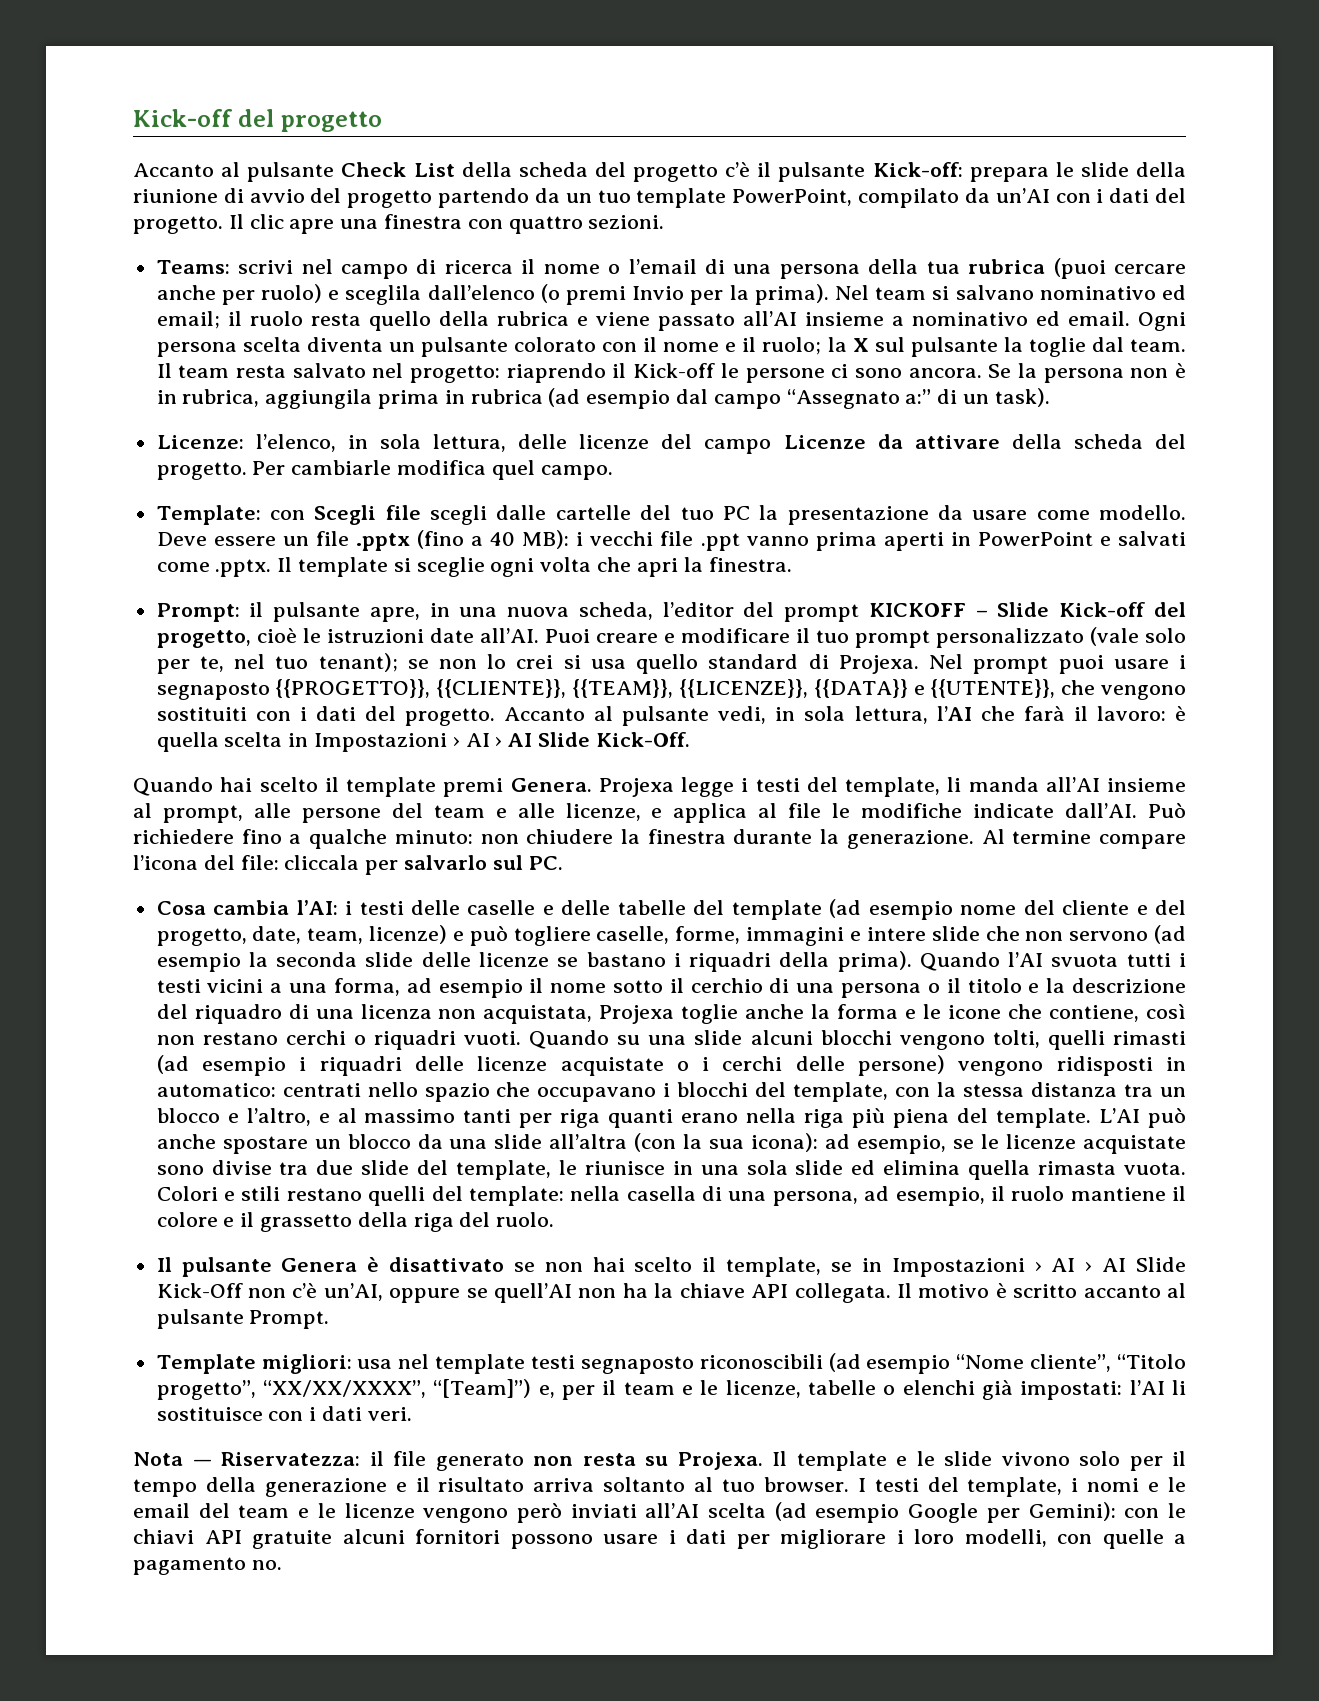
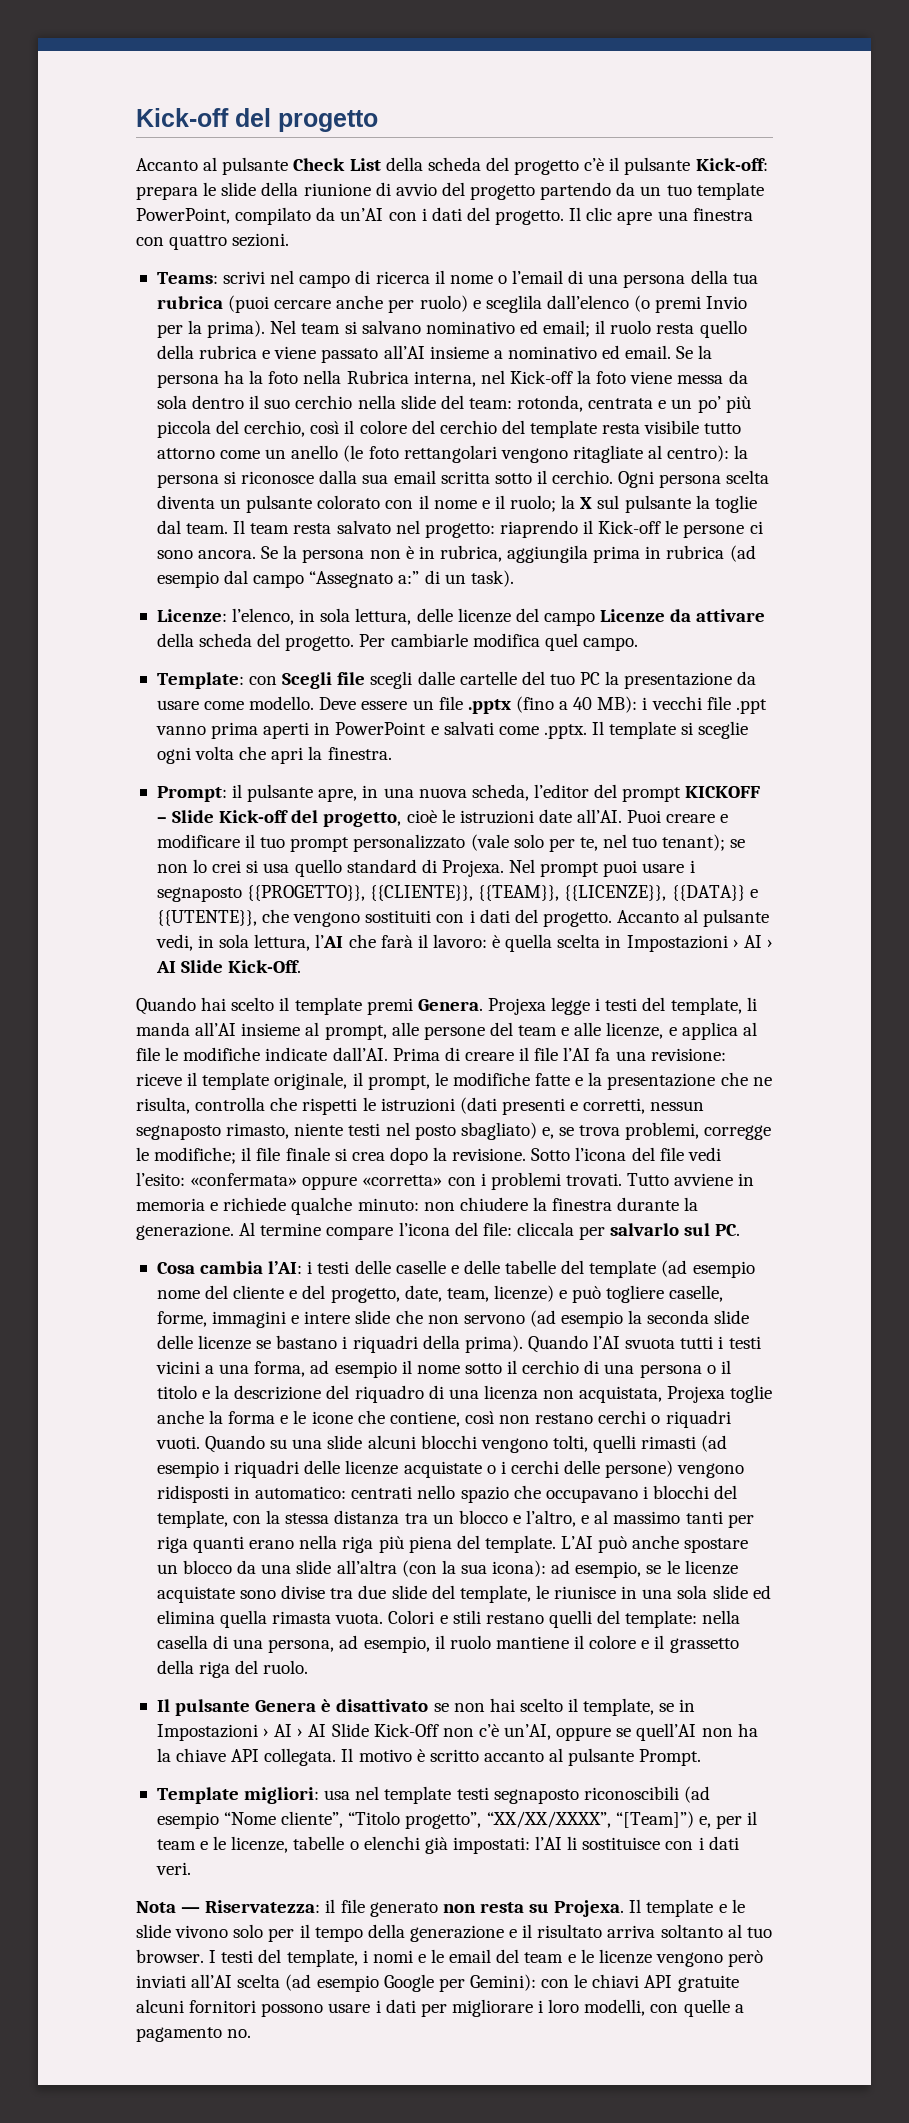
+ Se la persona ha la foto nella Rubrica interna, nel Kick-off la foto viene messa da sola dentro il suo cerchio nella slide del team: rotonda, centrata e un po’ più piccola del cerchio, così il colore del cerchio del template resta visibile tutto attorno come un anello (le foto rettangolari vengono ritagliate al centro): la persona si riconosce dalla sua email scritta sotto il cerchio.
- Può richiedere fino a qualche minuto: non chiudere la finestra durante la generazione.
+ Prima di creare il file l’AI fa una revisione: riceve il template originale, il prompt, le modifiche fatte e la presentazione che ne risulta, controlla che rispetti le istruzioni (dati presenti e corretti, nessun segnaposto rimasto, niente testi nel posto sbagliato) e, se trova problemi, corregge le modifiche; il file finale si crea dopo la revisione. Sotto l’icona del file vedi l’esito: «confermata» oppure «corretta» con i problemi trovati. Tutto avviene in memoria e richiede qualche minuto: non chiudere la finestra durante la generazione.

